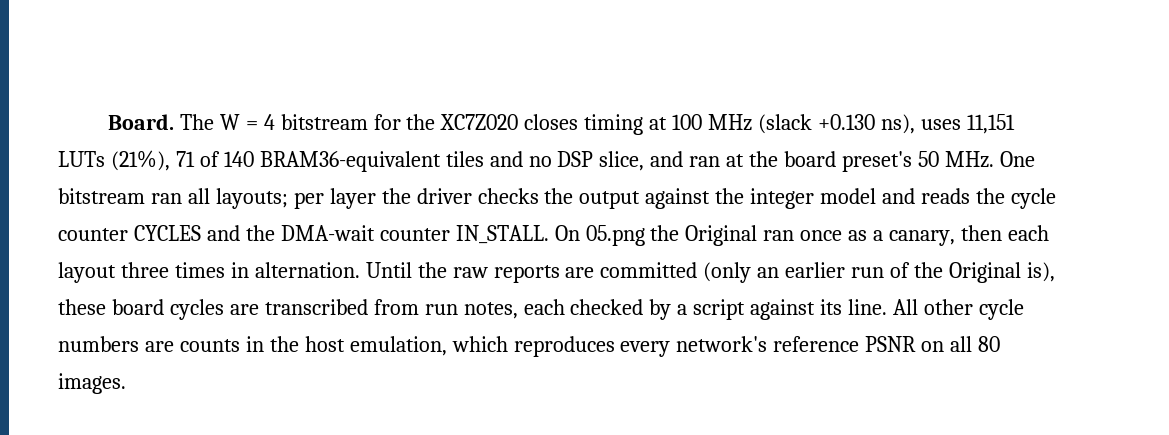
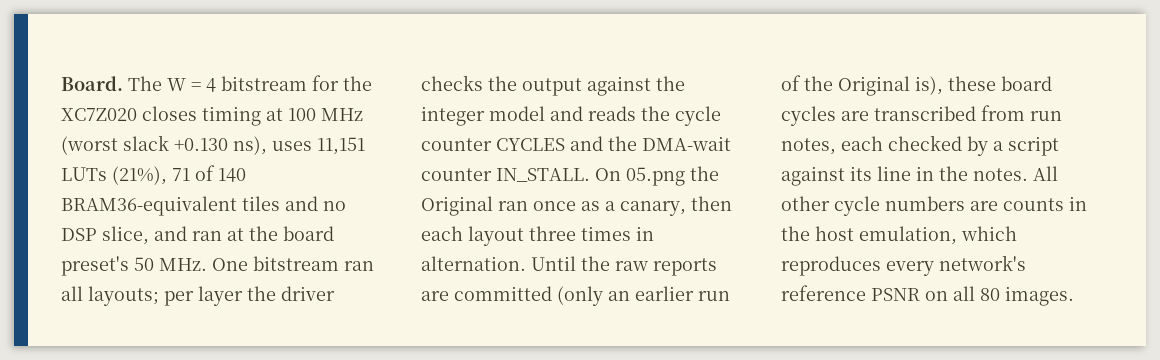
- The W = 4 bitstream for the XC7Z020 closes timing at 100 MHz (slack +0.130 ns), uses 11,151 LUTs (21%), 71 of 140 BRAM36-equivalent tiles and no DSP slice, and ran at the board preset's 50 MHz. One bitstream ran all layouts;
+ The W = 4 bitstream for the XC7Z020 closes timing at 100 MHz (worst slack +0.130 ns), uses 11,151 LUTs (21%), 71 of 140 BRAM36-equivalent tiles and no DSP slice, and ran at the board preset's 50 MHz. One bitstream ran all layouts;
- Until the raw reports are committed (only an earlier run of the Original is), these board cycles are transcribed from run notes, each checked by a script against its line.
+ Until the raw reports are committed (only an earlier run of the Original is), these board cycles are transcribed from run notes, each checked by a script against its line in the notes.

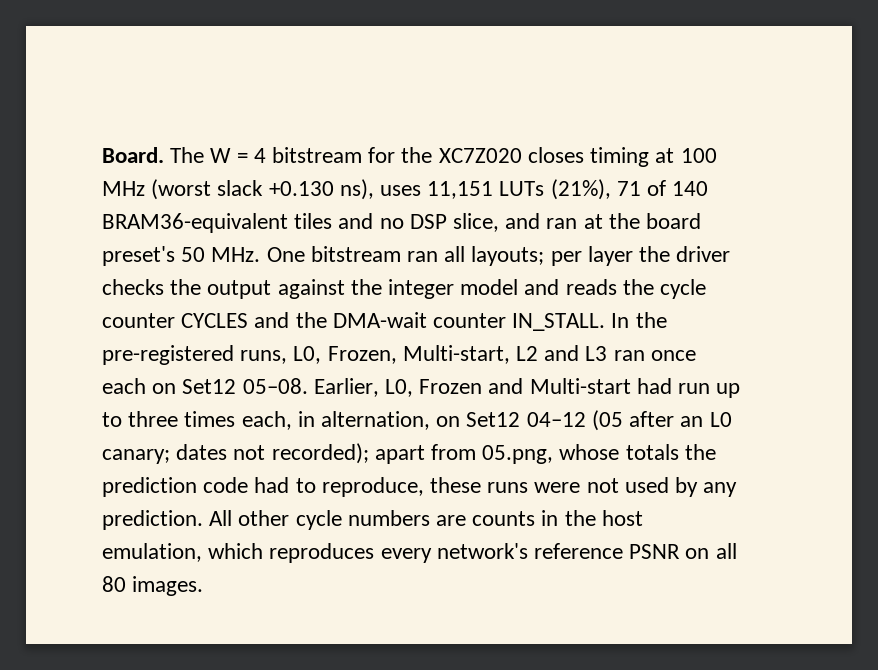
- On 05.png the Original ran once as a canary, then each layout three times in alternation. Until the raw reports are committed (only an earlier run of the Original is), these board cycles are transcribed from run notes, each checked by a script against its line in the notes.
+ In the pre-registered runs, L0, Frozen, Multi-start, L2 and L3 ran once each on Set12 05–08. Earlier, L0, Frozen and Multi-start had run up to three times each, in alternation, on Set12 04–12 (05 after an L0 canary; dates not recorded); apart from 05.png, whose totals the prediction code had to reproduce, these runs were not used by any prediction.

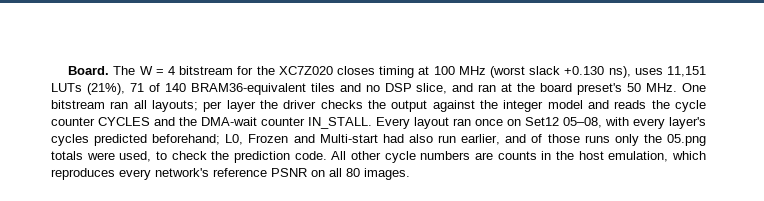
- In the pre-registered runs, L0, Frozen, Multi-start, L2 and L3 ran once each on Set12 05–08. Earlier, L0, Frozen and Multi-start had run up to three times each, in alternation, on Set12 04–12 (05 after an L0 canary; dates not recorded); apart from 05.png, whose totals the prediction code had to reproduce, these runs were not used by any prediction.
+ Every layout ran once on Set12 05–08, with every layer's cycles predicted beforehand; L0, Frozen and Multi-start had also run earlier, and of those runs only the 05.png totals were used, to check the prediction code.

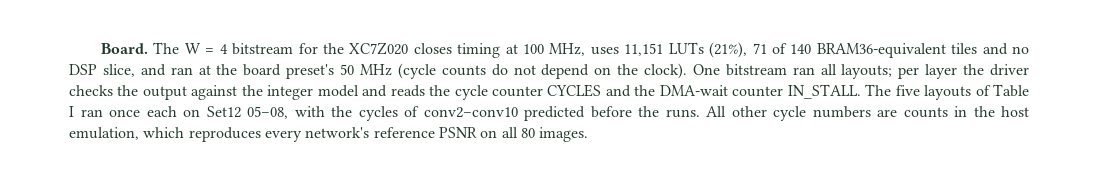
- The W = 4 bitstream for the XC7Z020 closes timing at 100 MHz (worst slack +0.130 ns), uses 11,151 LUTs (21%), 71 of 140 BRAM36-equivalent tiles and no DSP slice, and ran at the board preset's 50 MHz. One bitstream ran all layouts; per layer the driver checks the output against the integer model and reads the cycle counter CYCLES and the DMA-wait counter IN_STALL.
+ The W = 4 bitstream for the XC7Z020 closes timing at 100 MHz, uses 11,151 LUTs (21%), 71 of 140 BRAM36-equivalent tiles and no DSP slice, and ran at the board preset's 50 MHz (cycle counts do not depend on the clock). One bitstream ran all layouts; per layer the driver checks the output against the integer model and reads the cycle counter CYCLES and the DMA-wait counter IN_STALL.
- Every layout ran once on Set12 05–08, with every layer's cycles predicted beforehand; L0, Frozen and Multi-start had also run earlier, and of those runs only the 05.png totals were used, to check the prediction code.
+ The five layouts of Table I ran once each on Set12 05–08, with the cycles of conv2–conv10 predicted before the runs.

